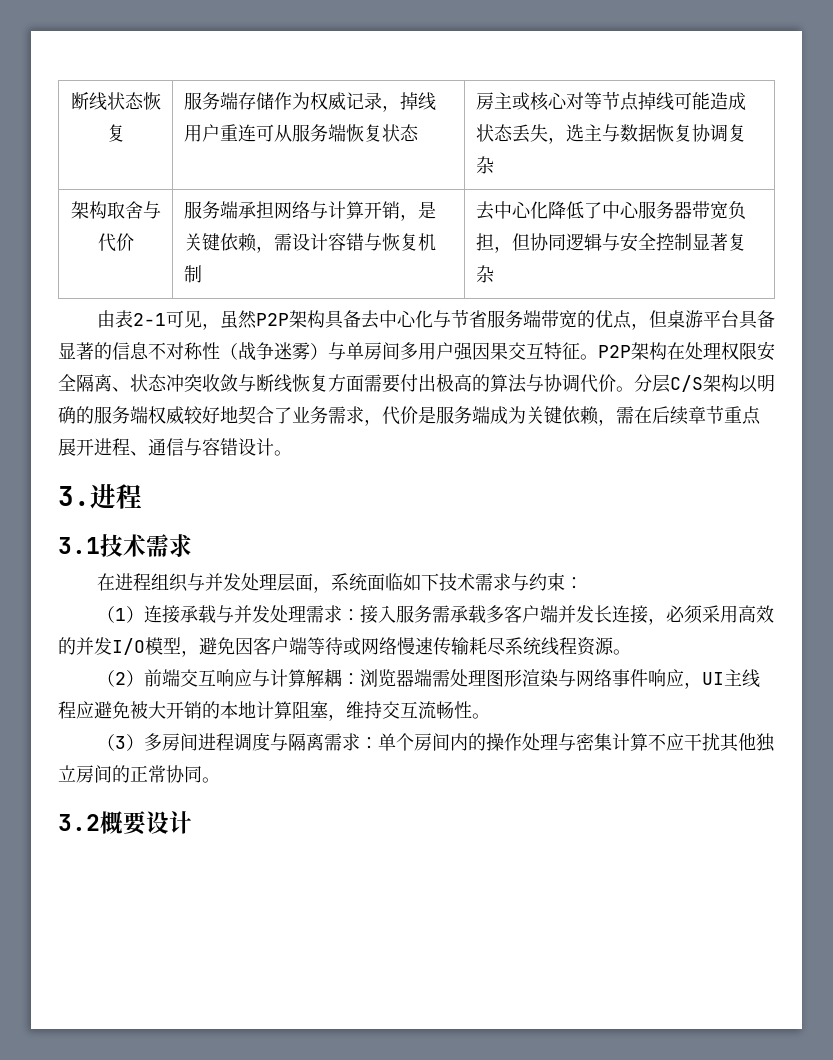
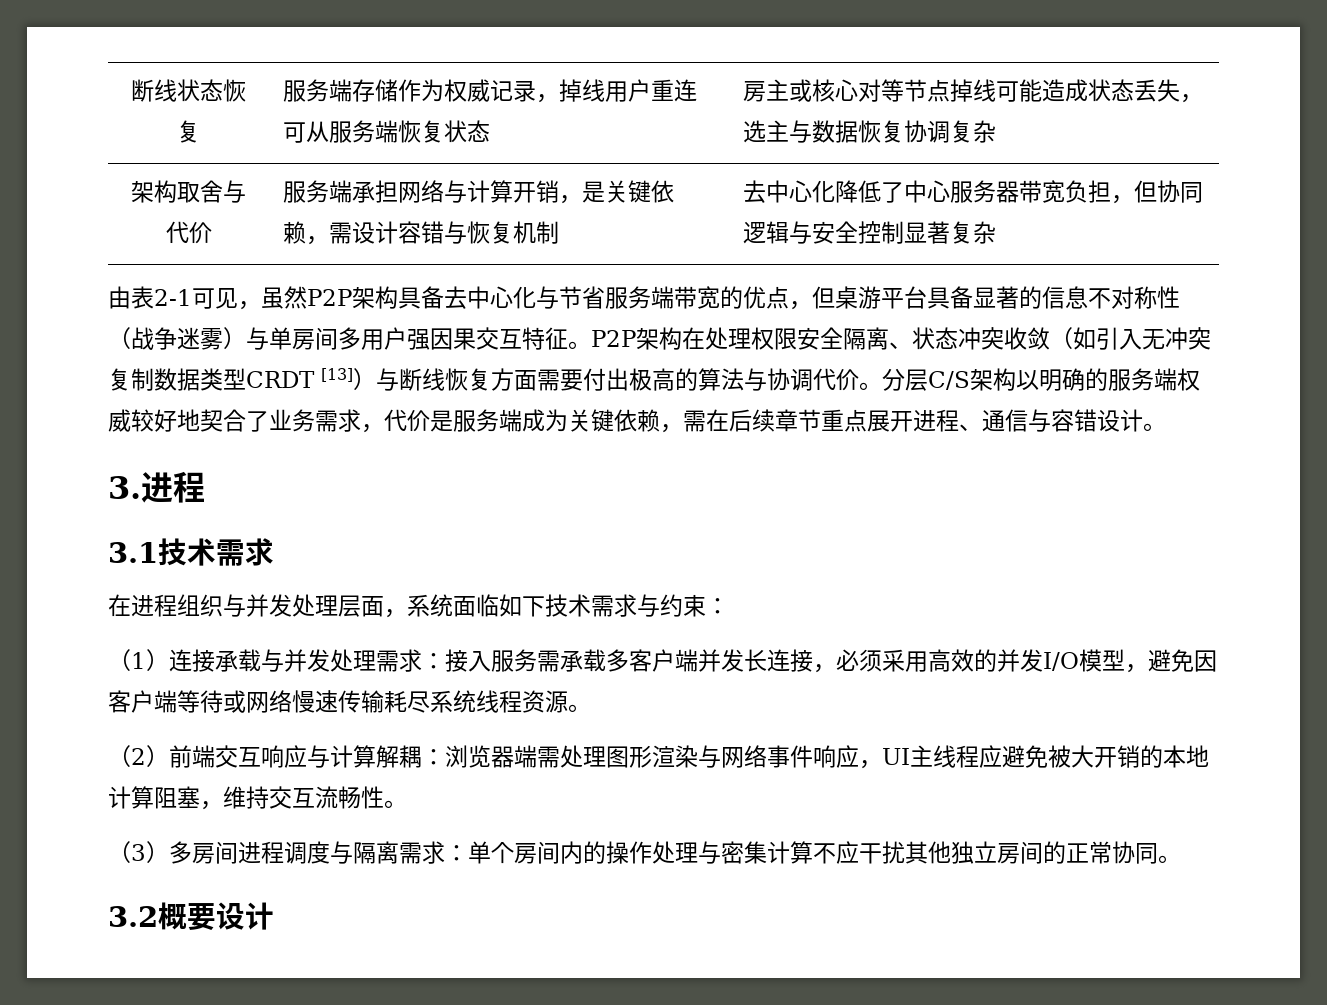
- P2P架构在处理权限安全隔离、状态冲突收敛与断线恢复方面需要付出极高的算法与协调代价。
+ P2P架构在处理权限安全隔离、状态冲突收敛（如引入无冲突复制数据类型CRDT [13]）与断线恢复方面需要付出极高的算法与协调代价。

